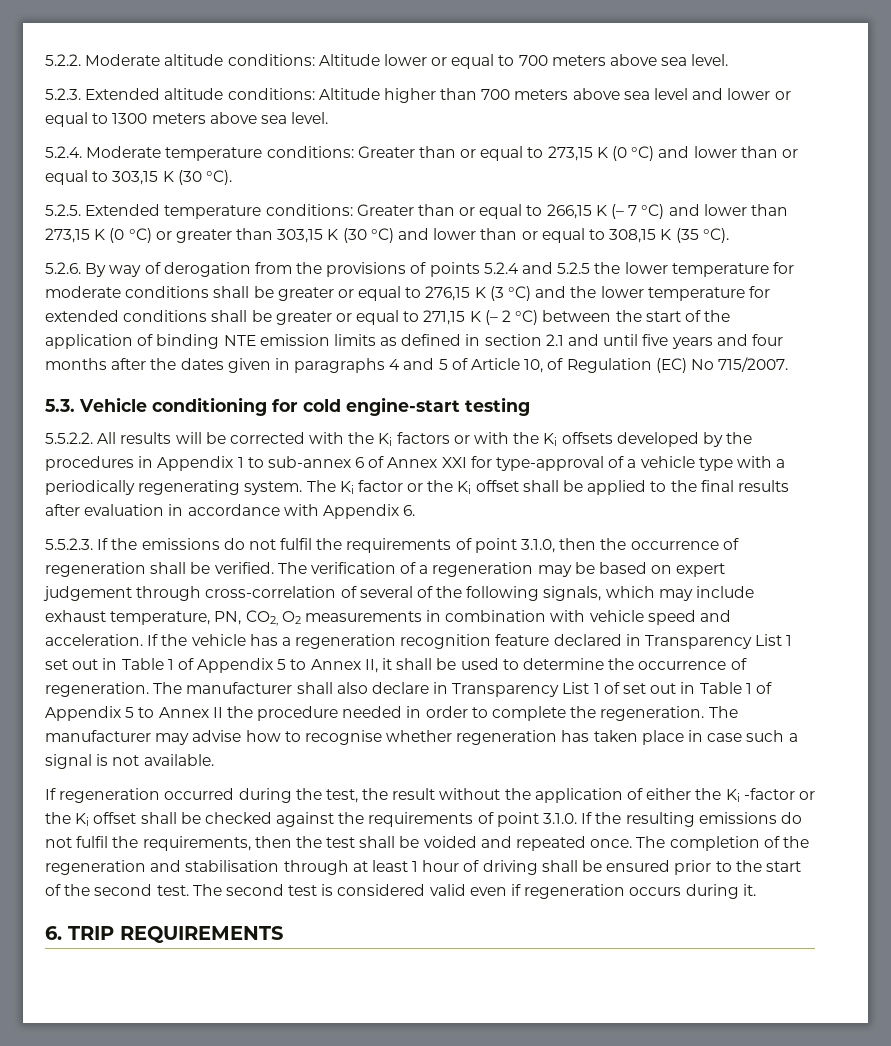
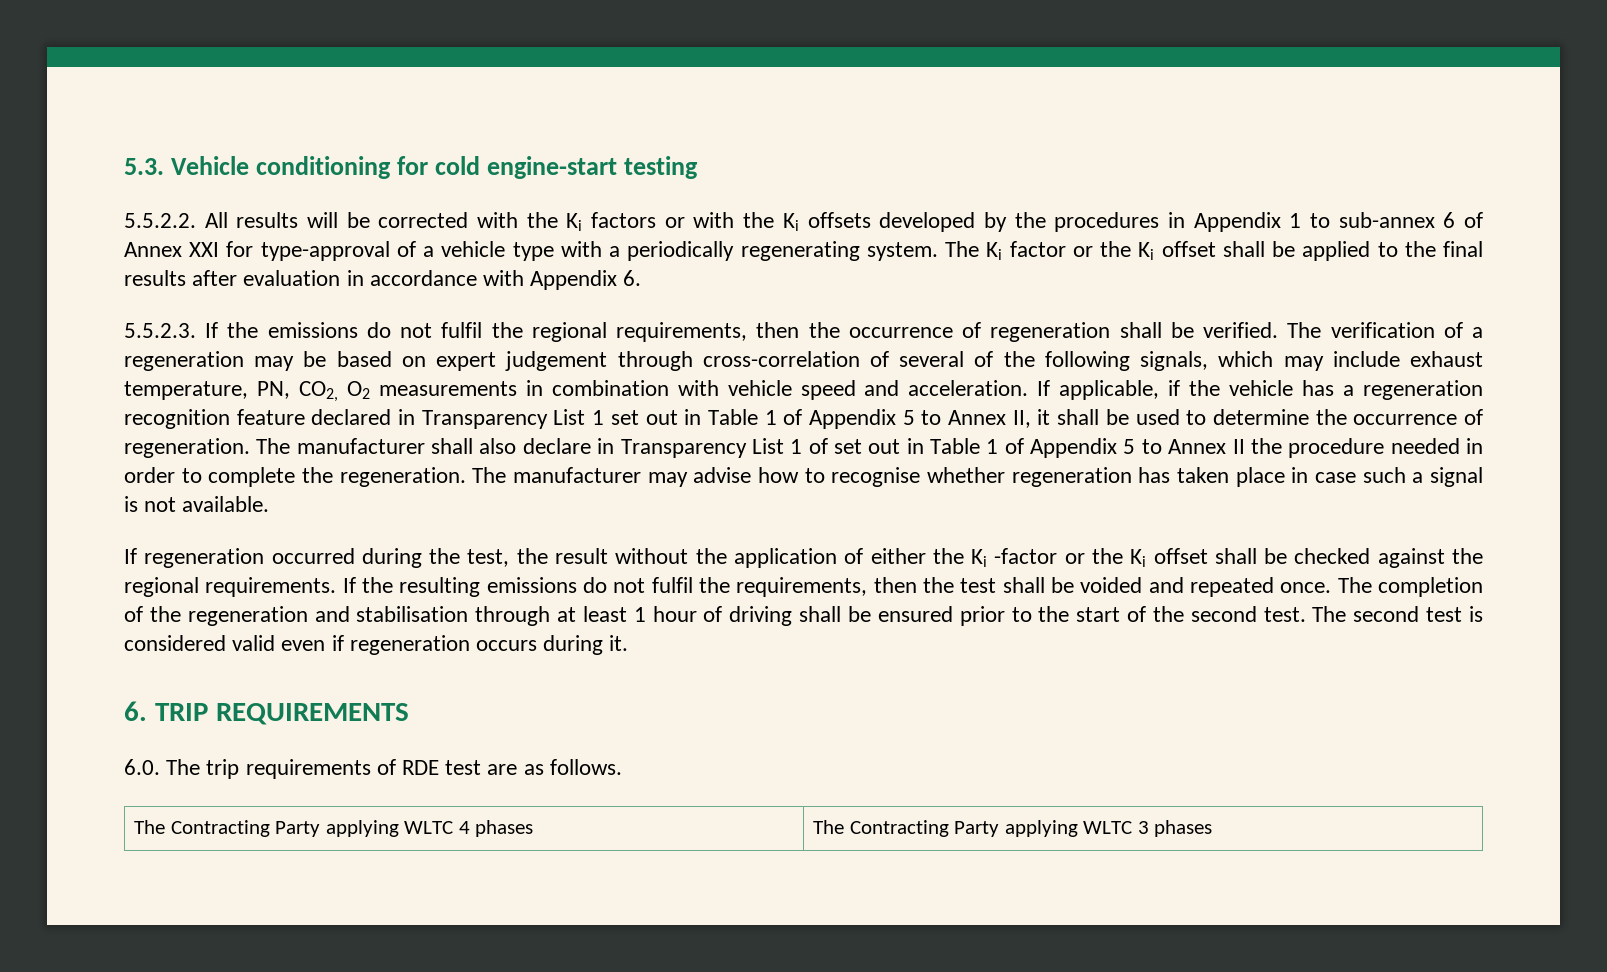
- 5.2.2. Moderate altitude conditions: Altitude lower or equal to 700 meters above sea level.
- 5.2.3. Extended altitude conditions: Altitude higher than 700 meters above sea level and lower or equal to 1300 meters above sea level.
- 5.2.4. Moderate temperature conditions: Greater than or equal to 273,15 K (0 °C) and lower than or equal to 303,15 K (30 °C).
- 5.2.5. Extended temperature conditions: Greater than or equal to 266,15 K (– 7 °C) and lower than 273,15 K (0 °C) or greater than 303,15 K (30 °C) and lower than or equal to 308,15 K (35 °C).
- 5.2.6. By way of derogation from the provisions of points 5.2.4 and 5.2.5 the lower temperature for moderate conditions shall be greater or equal to 276,15 K (3 °C) and the lower temperature for extended conditions shall be greater or equal to 271,15 K (– 2 °C) between the start of the application of binding NTE emission limits as defined in section 2.1 and until five years and four months after the dates given in paragraphs 4 and 5 of Article 10, of Regulation (EC) No 715/2007.
- 5.5.2.3. If the emissions do not fulfil the requirements of point 3.1.0, then the occurrence of regeneration shall be verified.
+ 5.5.2.3. If the emissions do not fulfil the regional requirements, then the occurrence of regeneration shall be verified.
- If the vehicle has a regeneration recognition feature declared in Transparency List 1 set out in Table 1 of Appendix 5 to Annex II, it shall be used to determine the occurrence of regeneration.
+ If applicable, if the vehicle has a regeneration recognition feature declared in Transparency List 1 set out in Table 1 of Appendix 5 to Annex II, it shall be used to determine the occurrence of regeneration.
- If regeneration occurred during the test, the result without the application of either the Ki -factor or the Ki offset shall be checked against the requirements of point 3.1.0. If the resulting emissions do not fulfil the requirements, then the test shall be voided and repeated once.
+ If regeneration occurred during the test, the result without the application of either the Ki -factor or the Ki offset shall be checked against the regional requirements. If the resulting emissions do not fulfil the requirements, then the test shall be voided and repeated once.
+ 6.0. The trip requirements of RDE test are as follows.
+ The Contracting Party applying WLTC 4 phases | The Contracting Party applying WLTC 3 phases

